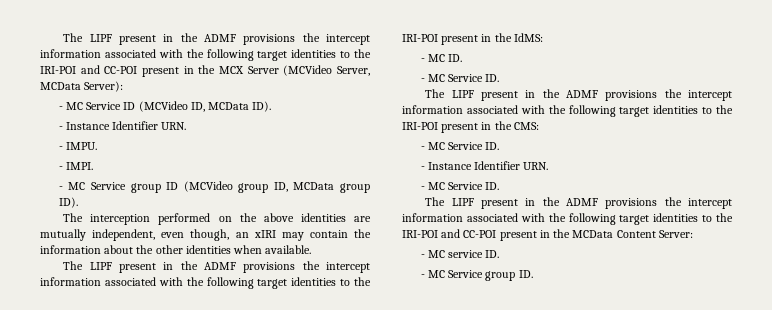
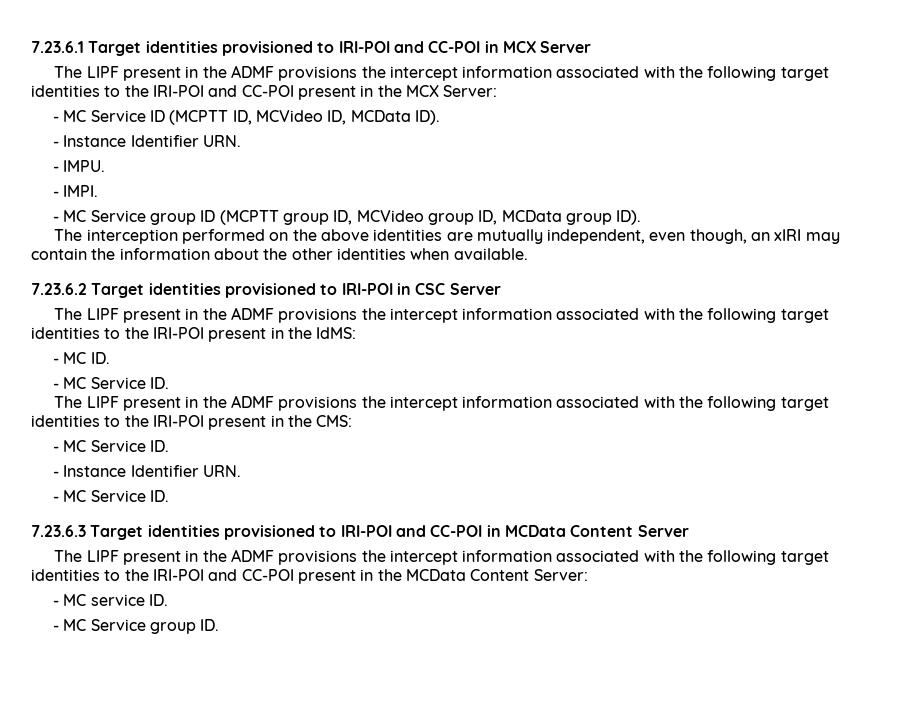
+ 7.23.6.1 Target identities provisioned to IRI-POI and CC-POI in MCX Server
- The LIPF present in the ADMF provisions the intercept information associated with the following target identities to the IRI-POI and CC-POI present in the MCX Server (MCVideo Server, MCData Server):
+ The LIPF present in the ADMF provisions the intercept information associated with the following target identities to the IRI-POI and CC-POI present in the MCX Server:
- - MC Service ID (MCVideo ID, MCData ID).
+ - MC Service ID (MCPTT ID, MCVideo ID, MCData ID).
- - MC Service group ID (MCVideo group ID, MCData group ID).
+ - MC Service group ID (MCPTT group ID, MCVideo group ID, MCData group ID).
+ 7.23.6.2 Target identities provisioned to IRI-POI in CSC Server
+ 7.23.6.3 Target identities provisioned to IRI-POI and CC-POI in MCData Content Server

